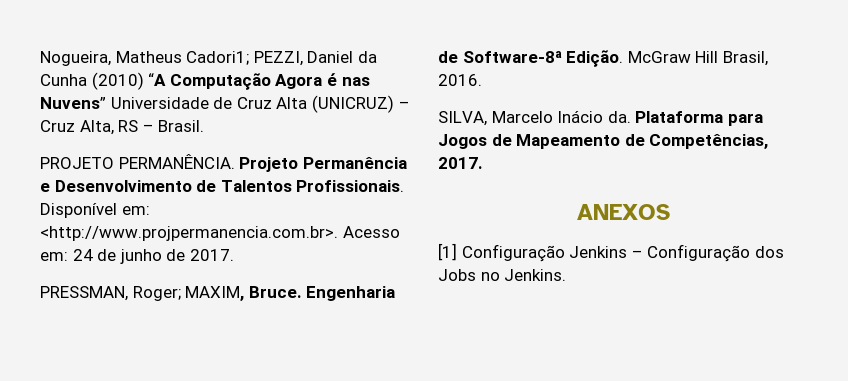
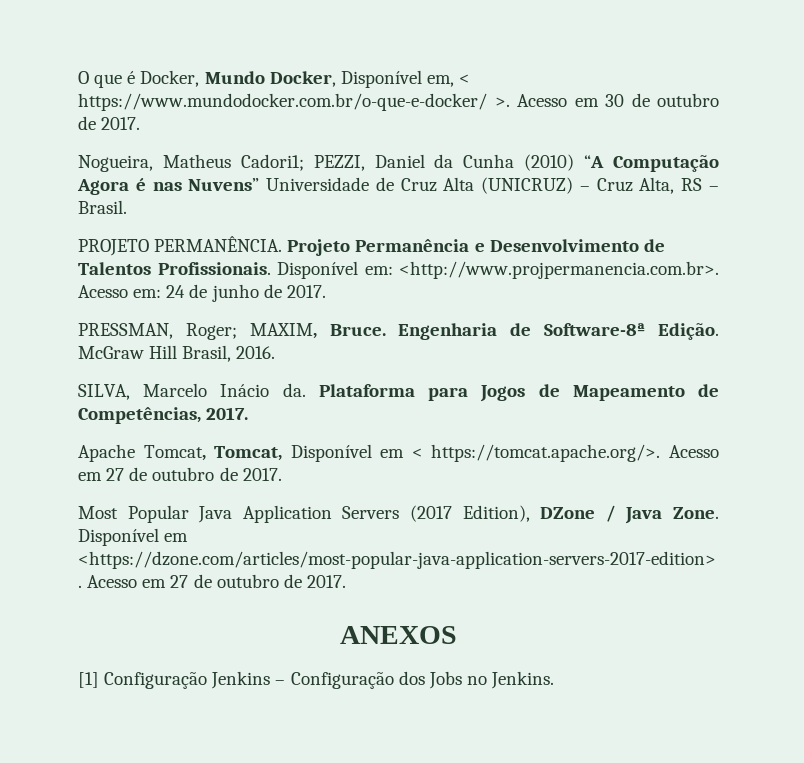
+ O que é Docker, Mundo Docker, Disponível em, < https://www.mundodocker.com.br/o-que-e-docker/ >. Acesso em 30 de outubro de 2017.
+ Apache Tomcat, Tomcat, Disponível em < https://tomcat.apache.org/>. Acesso em 27 de outubro de 2017.
+ Most Popular Java Application Servers (2017 Edition), DZone / Java Zone. Disponível em <https://dzone.com/articles/most-popular-java-application-servers-2017-edition> . Acesso em 27 de outubro de 2017.

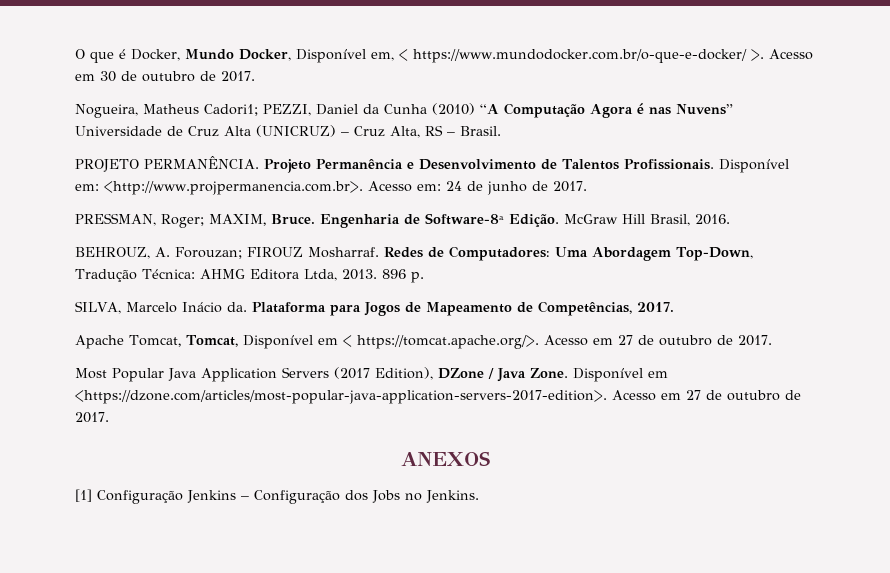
+ BEHROUZ, A. Forouzan; FIROUZ Mosharraf. Redes de Computadores: Uma Abordagem Top-Down, Tradução Técnica: AHMG Editora Ltda, 2013. 896 p.
- Disponível em <https://dzone.com/articles/most-popular-java-application-servers-2017-edition> . Acesso em 27 de outubro de 2017.
+ Disponível em <https://dzone.com/articles/most-popular-java-application-servers-2017-edition>. Acesso em 27 de outubro de 2017.

